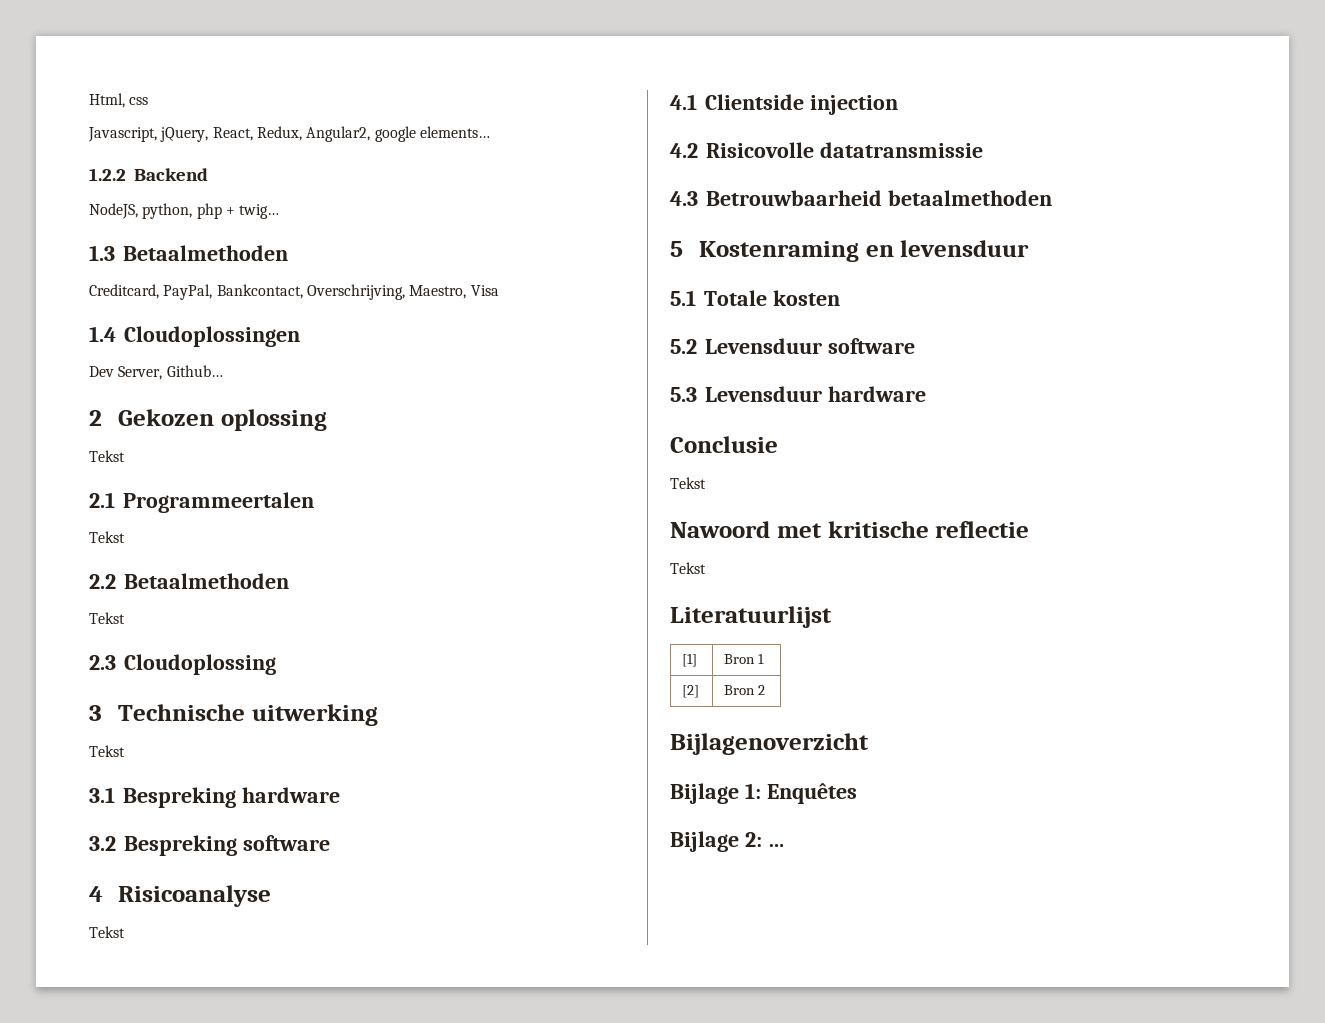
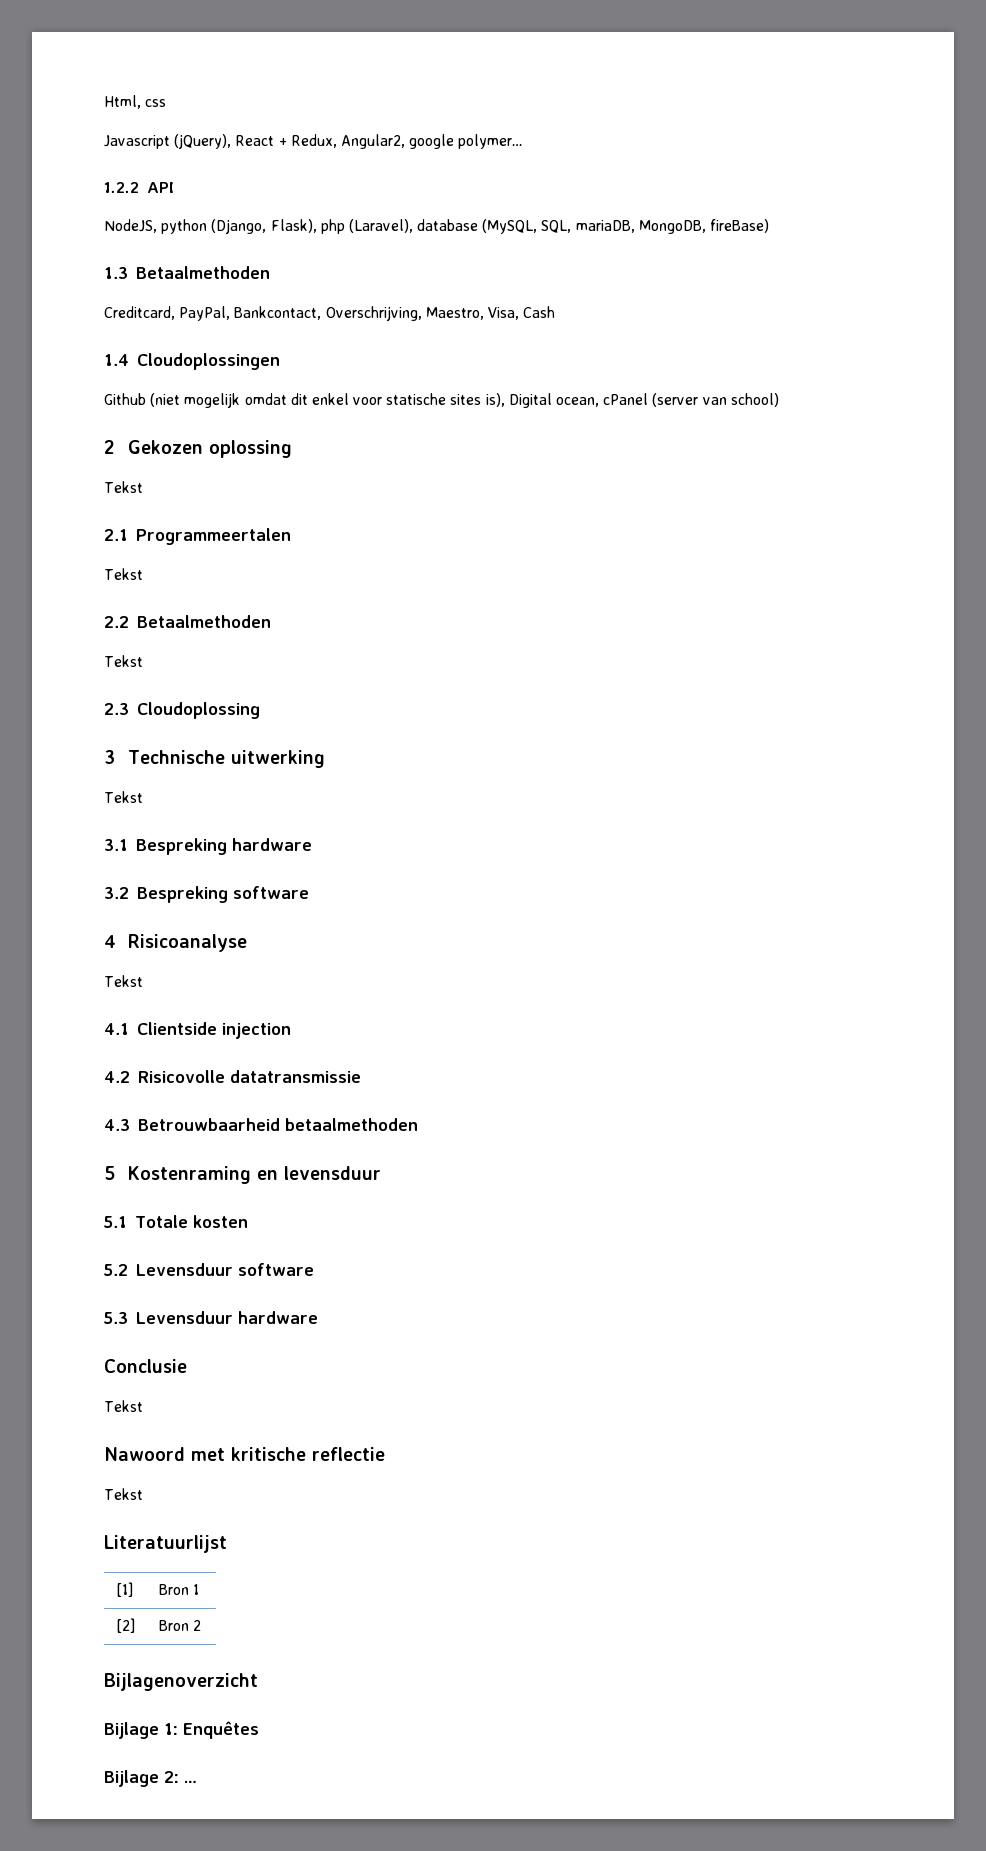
- Javascript, jQuery, React, Redux, Angular2, google elements…
+ Javascript (jQuery), React + Redux, Angular2, google polymer…
- 1.2.2 Backend
+ 1.2.2 API
- NodeJS, python, php + twig…
+ NodeJS, python (Django, Flask), php (Laravel), database (MySQL, SQL, mariaDB, MongoDB, fireBase)
- Creditcard, PayPal, Bankcontact, Overschrijving, Maestro, Visa
+ Creditcard, PayPal, Bankcontact, Overschrijving, Maestro, Visa, Cash
- Dev Server, Github…
+ Github (niet mogelijk omdat dit enkel voor statische sites is), Digital ocean, cPanel (server van school)

